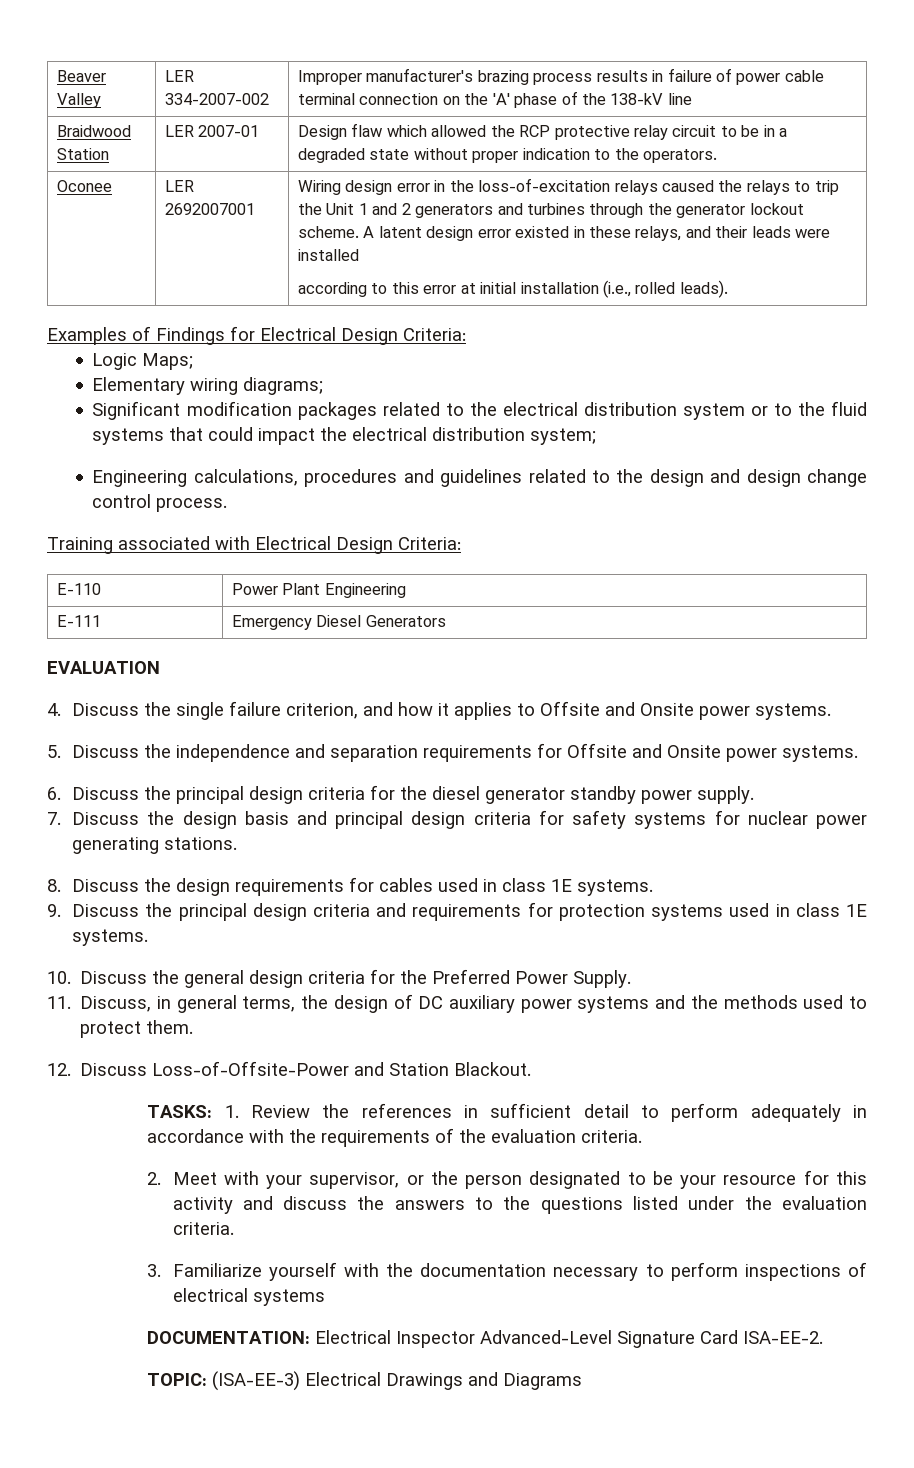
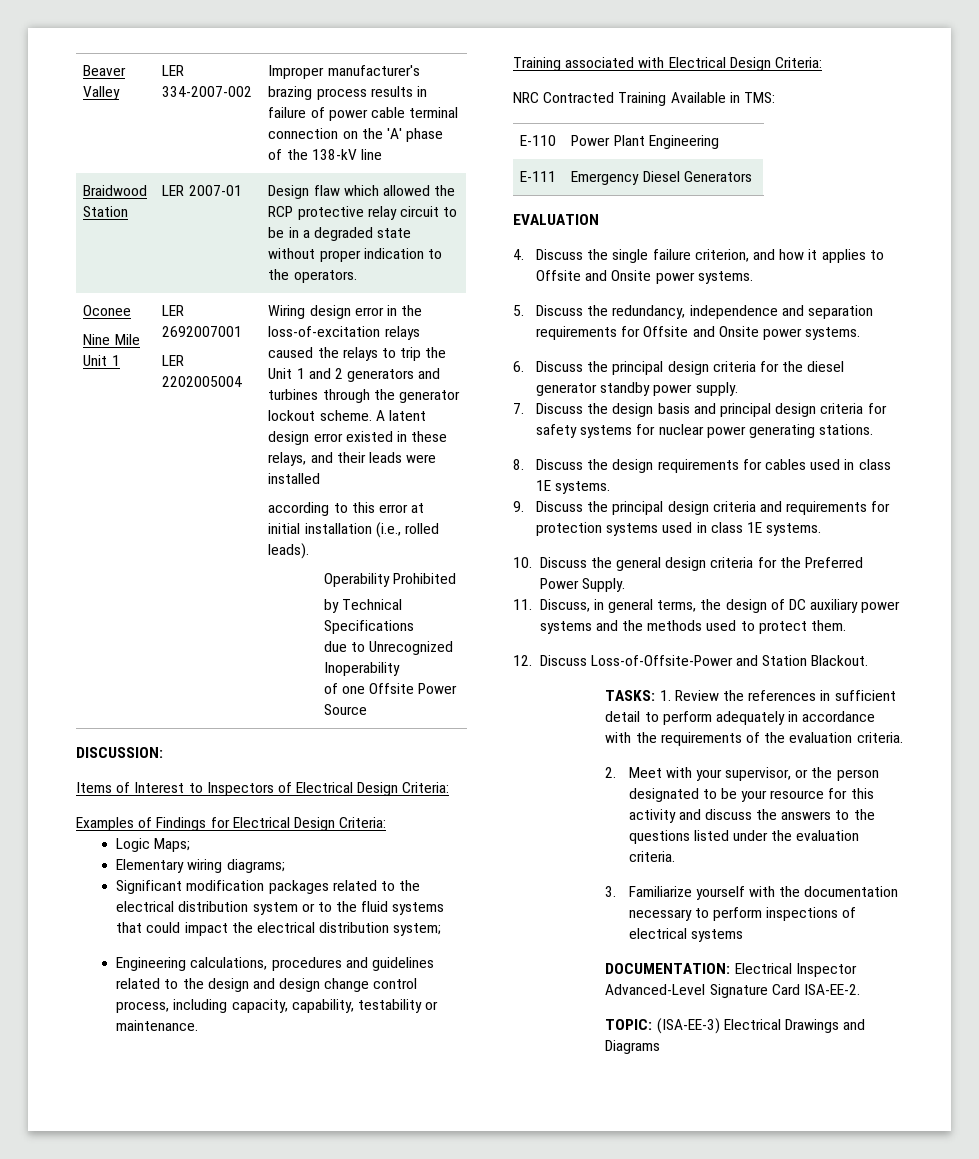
+ Nine Mile Unit 1
+ LER 2202005004
+ Operability Prohibited
+ by Technical Specifications
+ due to Unrecognized Inoperability
+ of one Offsite Power Source
+ DISCUSSION:
+ Items of Interest to Inspectors of Electrical Design Criteria:
- Engineering calculations, procedures and guidelines related to the design and design change control process.
+ Engineering calculations, procedures and guidelines related to the design and design change control process, including capacity, capability, testability or maintenance.
+ NRC Contracted Training Available in TMS:
- 5. Discuss the independence and separation requirements for Offsite and Onsite power systems.
+ 5. Discuss the redundancy, independence and separation requirements for Offsite and Onsite power systems.

